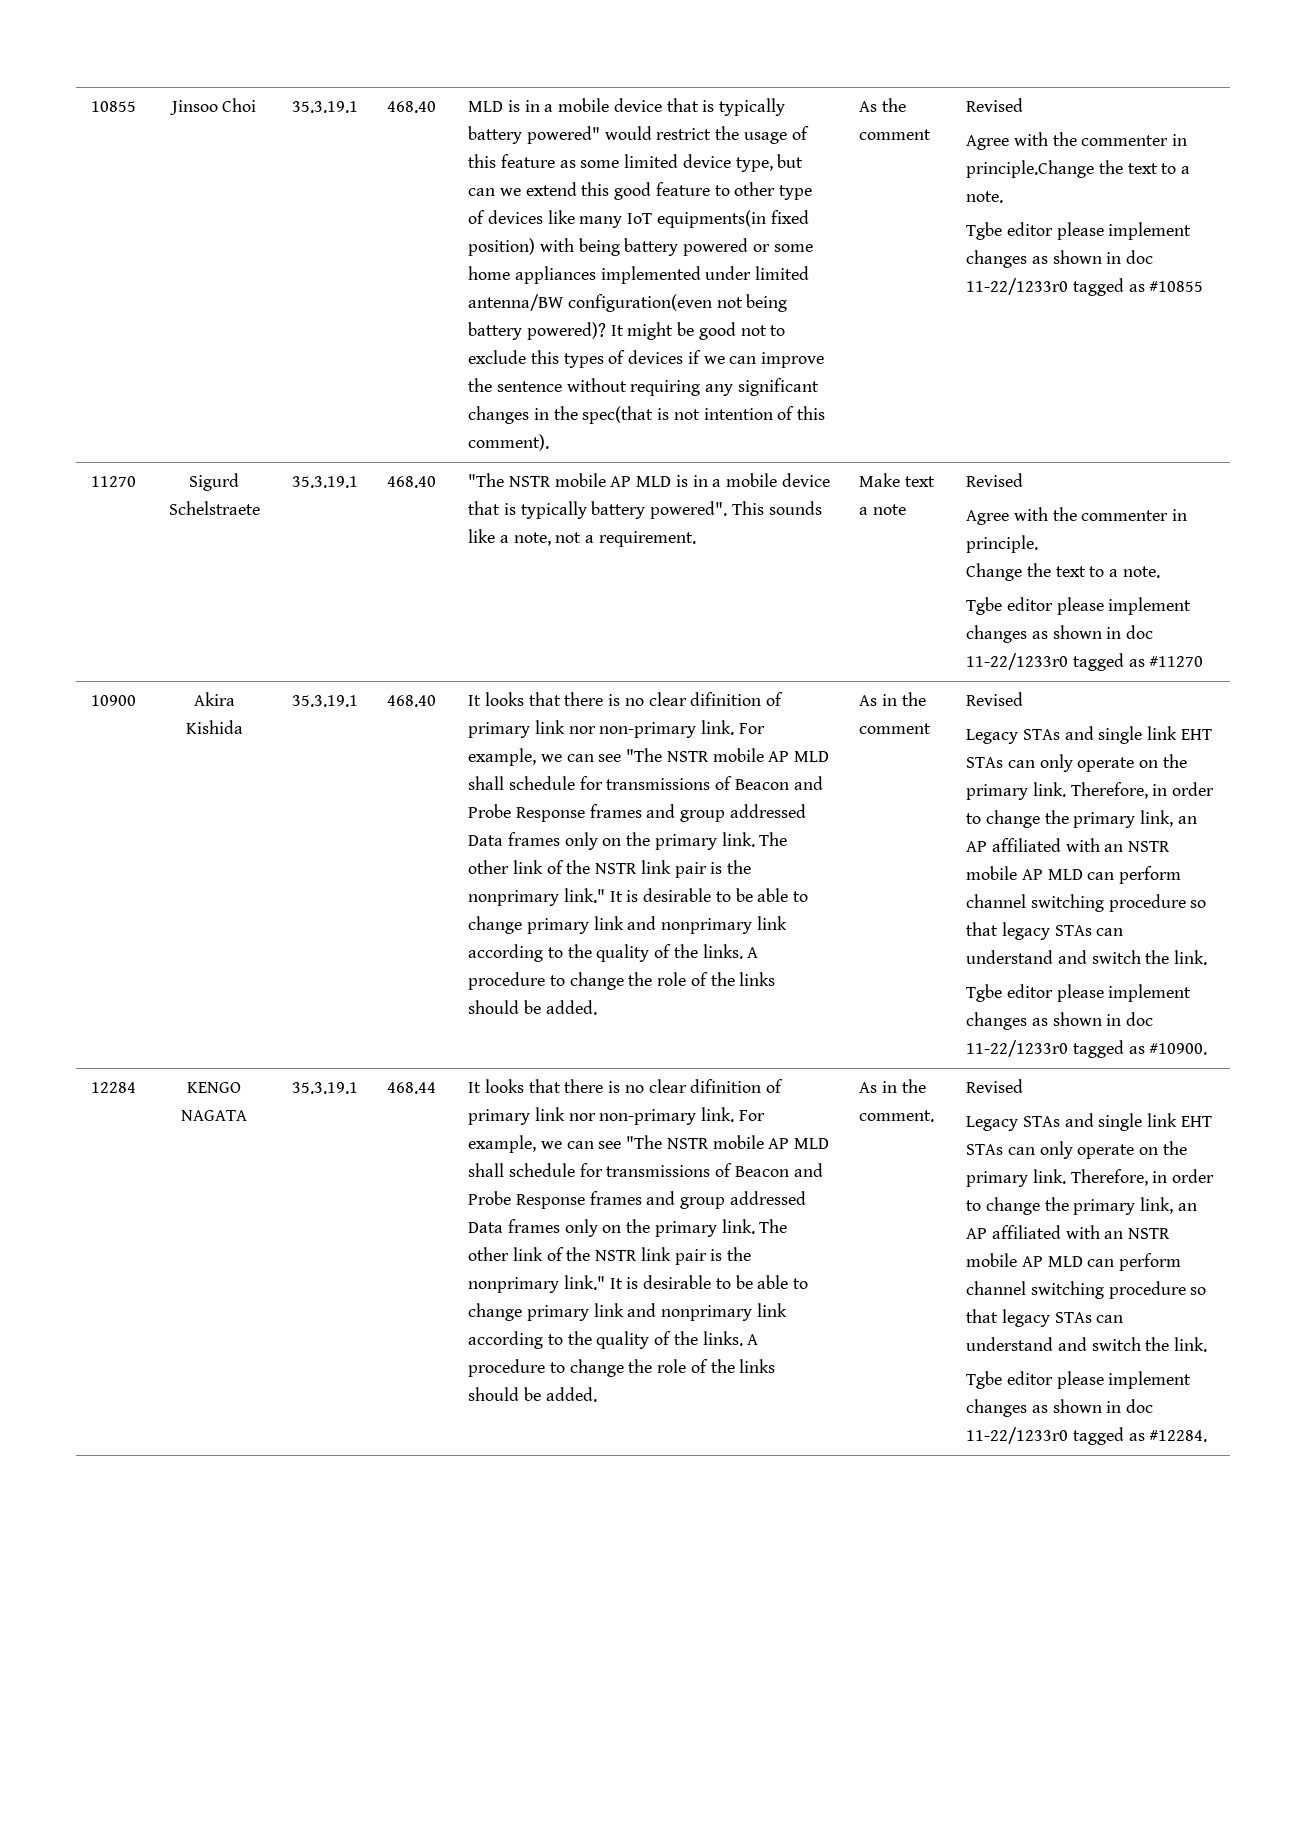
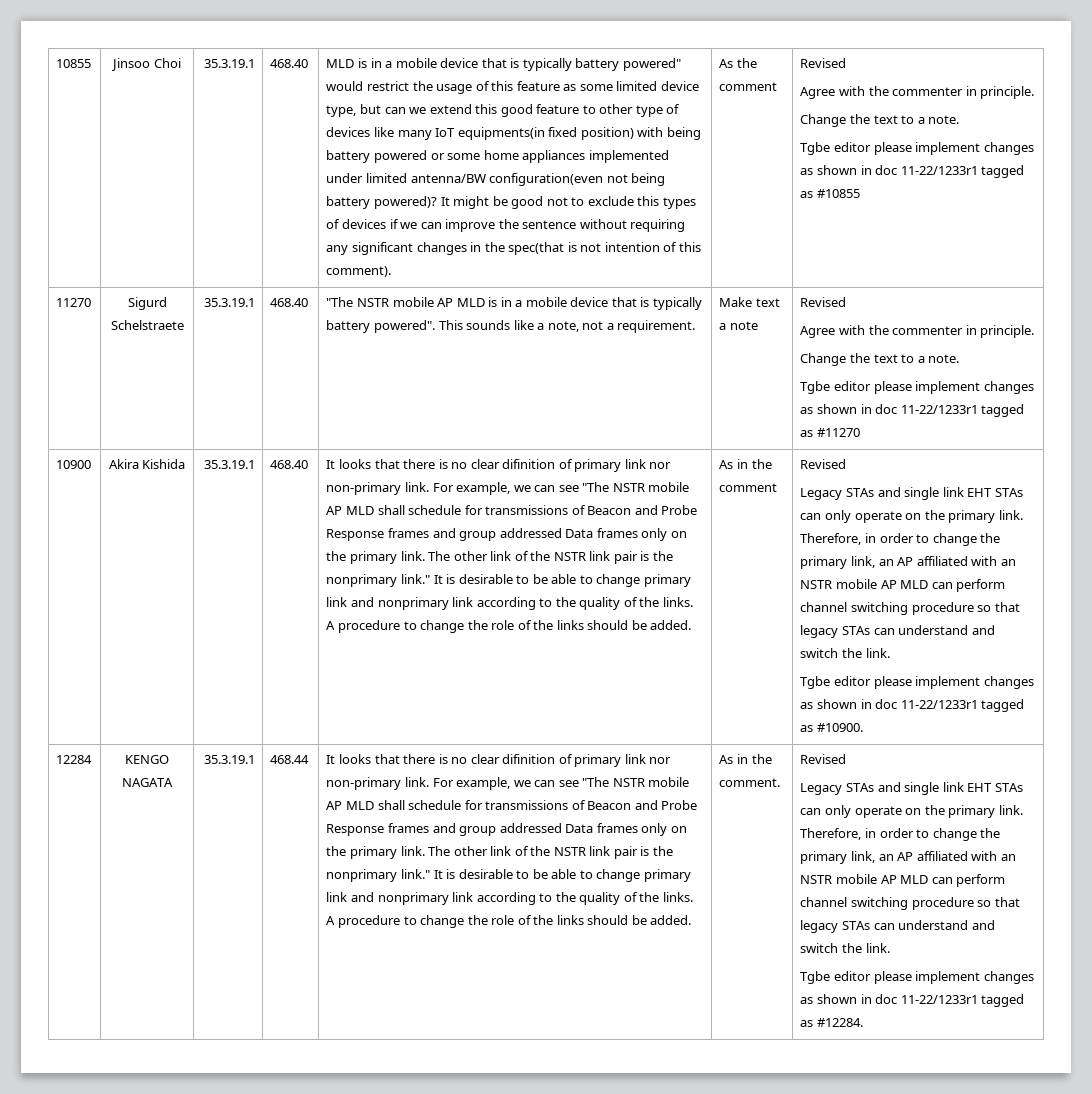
  As the comment | Revised
- Agree with the commenter in principle.Change the text to a note.
+ Agree with the commenter in principle.
+ Change the text to a note.
- Tgbe editor please implement changes as shown in doc 11-22/1233r0 tagged as #10855
+ Tgbe editor please implement changes as shown in doc 11-22/1233r1 tagged as #10855
- Tgbe editor please implement changes as shown in doc 11-22/1233r0 tagged as #11270
+ Tgbe editor please implement changes as shown in doc 11-22/1233r1 tagged as #11270
- Tgbe editor please implement changes as shown in doc 11-22/1233r0 tagged as #10900.
+ Tgbe editor please implement changes as shown in doc 11-22/1233r1 tagged as #10900.
- Tgbe editor please implement changes as shown in doc 11-22/1233r0 tagged as #12284.
+ Tgbe editor please implement changes as shown in doc 11-22/1233r1 tagged as #12284.

